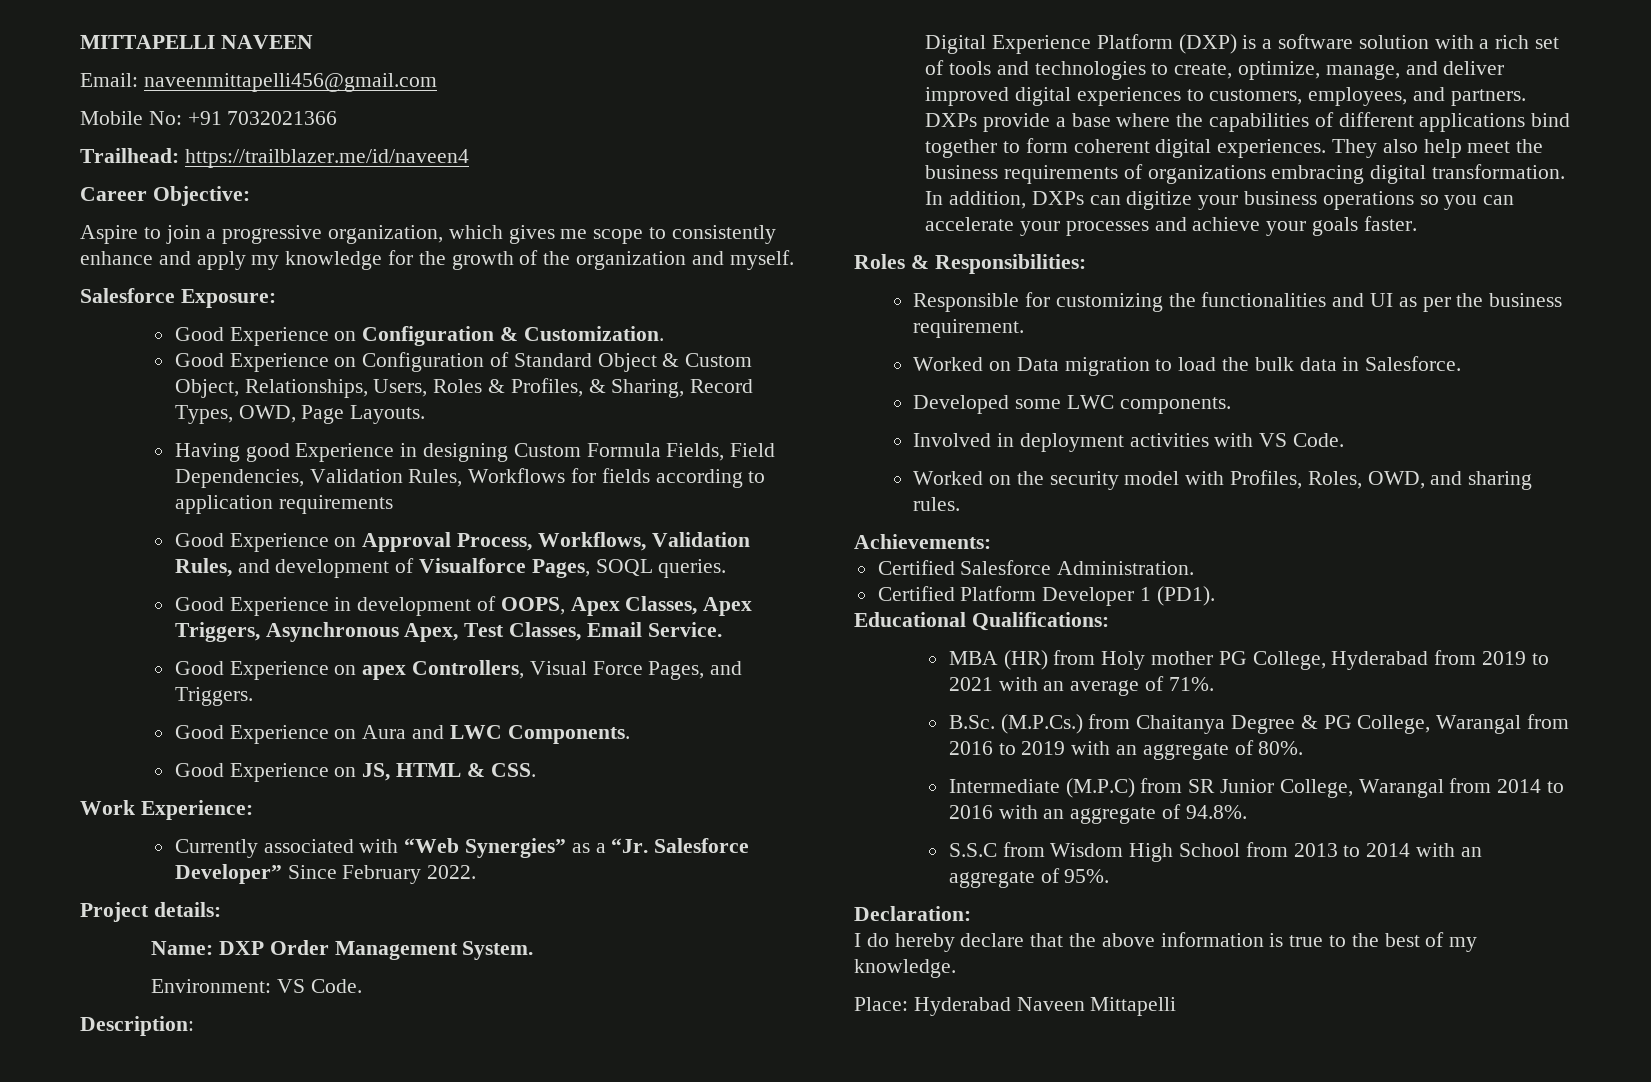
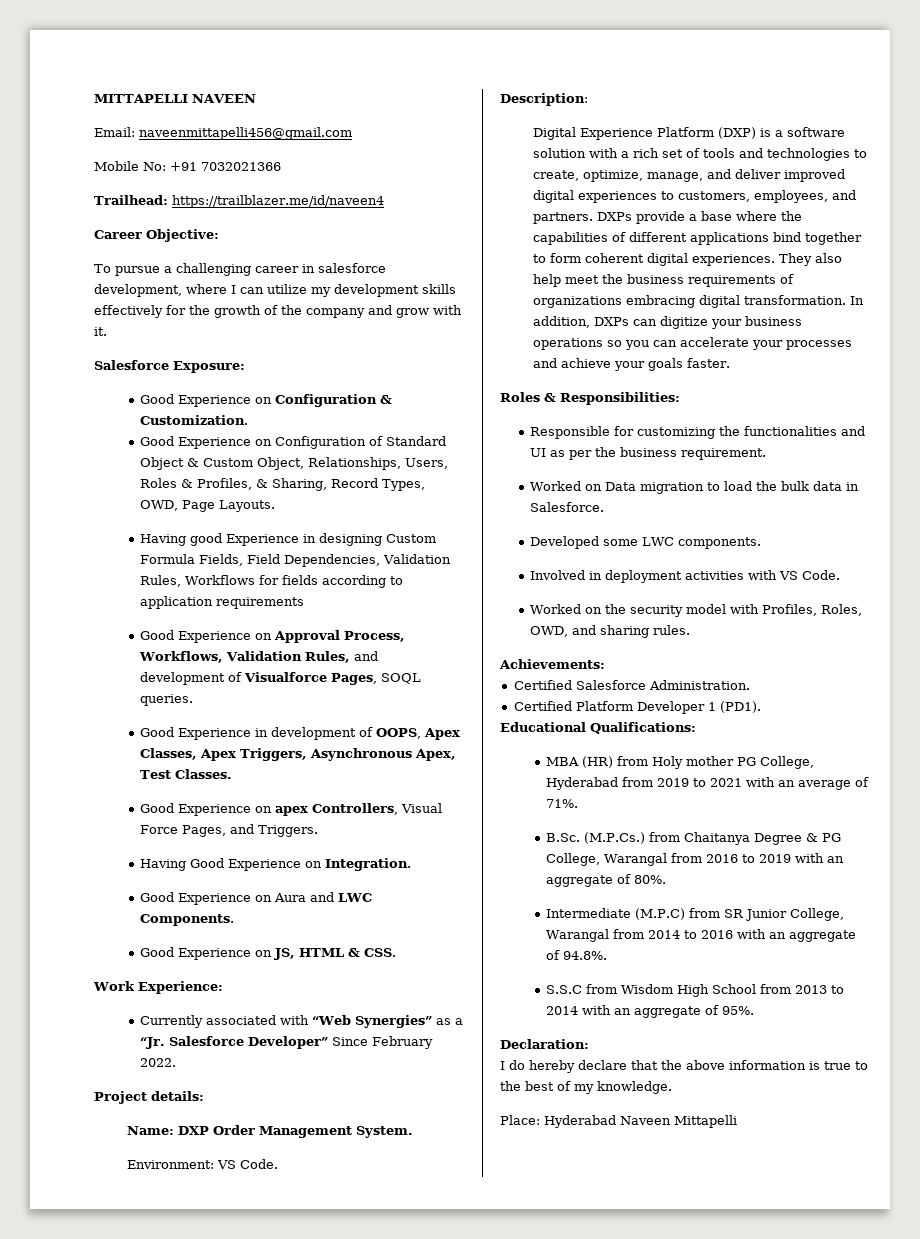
- Aspire to join a progressive organization, which gives me scope to consistently enhance and apply my knowledge for the growth of the organization and myself.
+ To pursue a challenging career in salesforce development, where I can utilize my development skills effectively for the growth of the company and grow with it.
- Good Experience in development of OOPS, Apex Classes, Apex Triggers, Asynchronous Apex, Test Classes, Email Service.
+ Good Experience in development of OOPS, Apex Classes, Apex Triggers, Asynchronous Apex, Test Classes.
+ Having Good Experience on Integration.

